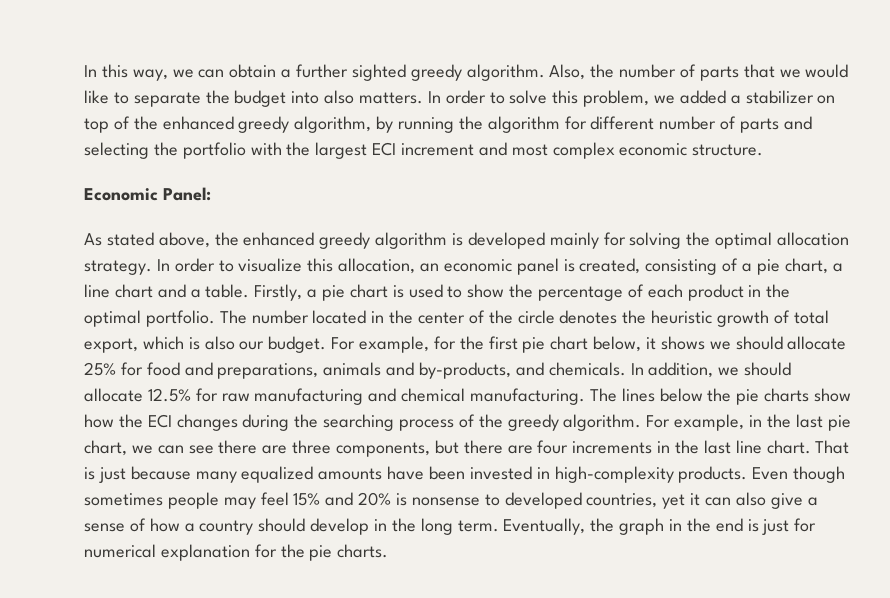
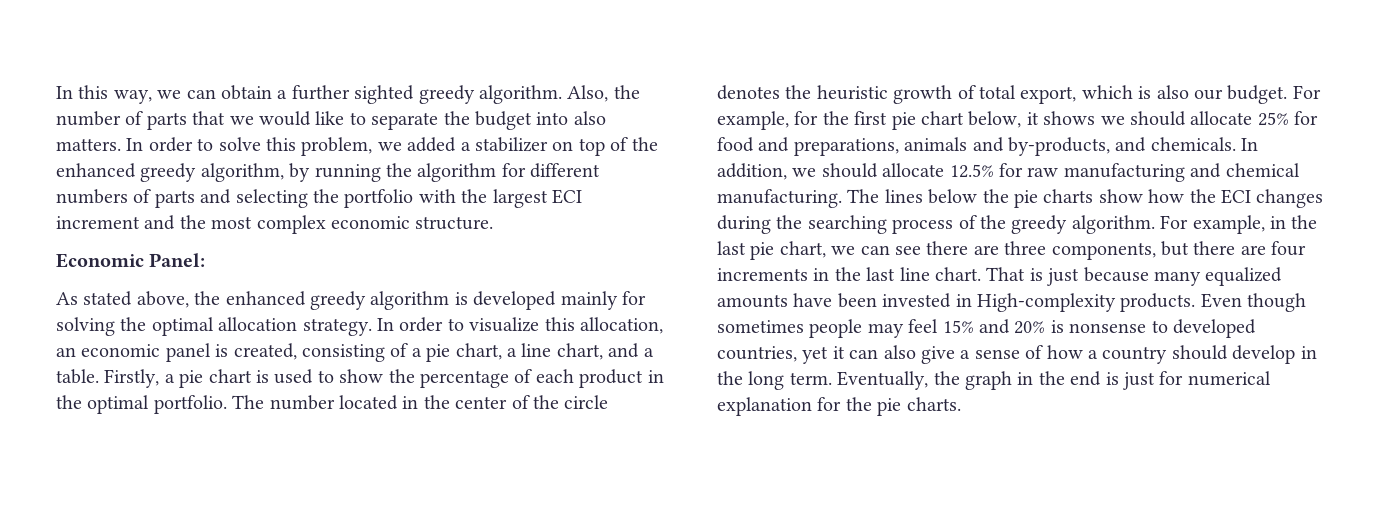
- In order to solve this problem, we added a stabilizer on top of the enhanced greedy algorithm, by running the algorithm for different number of parts and selecting the portfolio with the largest ECI increment and most complex economic structure.
+ In order to solve this problem, we added a stabilizer on top of the enhanced greedy algorithm, by running the algorithm for different numbers of parts and selecting the portfolio with the largest ECI increment and the most complex economic structure.
- In order to visualize this allocation, an economic panel is created, consisting of a pie chart, a line chart and a table.
+ In order to visualize this allocation, an economic panel is created, consisting of a pie chart, a line chart, and a table.
- That is just because many equalized amounts have been invested in high-complexity products.
+ That is just because many equalized amounts have been invested in High-complexity products.

